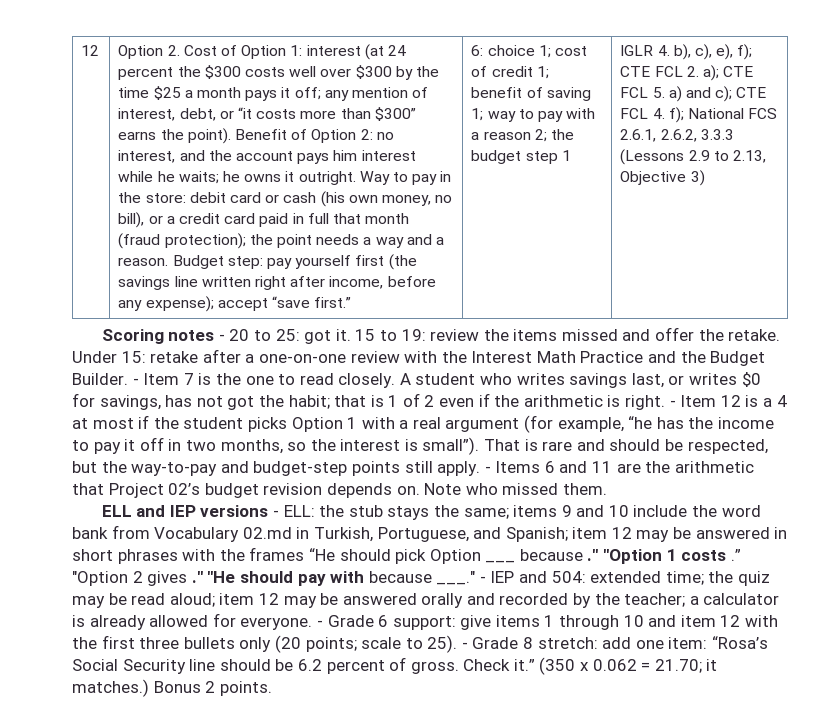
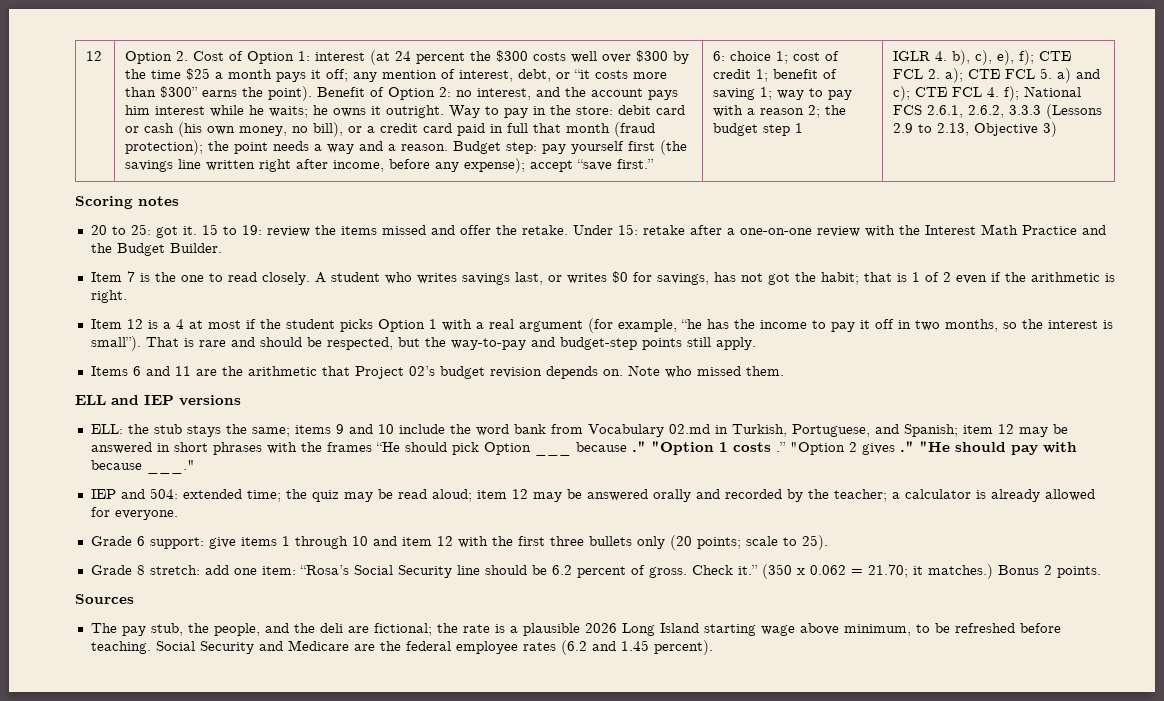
- Scoring notes - 20 to 25: got it.
+ Scoring notes
+ 20 to 25: got it.
- Under 15: retake after a one-on-one review with the Interest Math Practice and the Budget Builder. - Item 7 is the one to read closely.
+ Under 15: retake after a one-on-one review with the Interest Math Practice and the Budget Builder.
+ Item 7 is the one to read closely.
- that is 1 of 2 even if the arithmetic is right. - Item 12 is a 4 at most if the student picks Option 1 with a real argument (for example, “he has the income to pay it off in two months, so the interest is small”).
+ that is 1 of 2 even if the arithmetic is right.
+ Item 12 is a 4 at most if the student picks Option 1 with a real argument (for example, “he has the income to pay it off in two months, so the interest is small”).
- That is rare and should be respected, but the way-to-pay and budget-step points still apply. - Items 6 and 11 are the arithmetic that Project 02’s budget revision depends on.
+ That is rare and should be respected, but the way-to-pay and budget-step points still apply.
+ Items 6 and 11 are the arithmetic that Project 02’s budget revision depends on.
- ELL and IEP versions - ELL: the stub stays the same; items 9 and 10 include the word bank from Vocabulary 02.md in Turkish, Portuguese, and Spanish; item 12 may be answered in short phrases with the frames “He should pick Option ___ because ."
+ ELL and IEP versions
+ ELL: the stub stays the same; items 9 and 10 include the word bank from Vocabulary 02.md in Turkish, Portuguese, and Spanish; item 12 may be answered in short phrases with the frames “He should pick Option ___ because ."
- "He should pay with because ___." - IEP and 504:
+ "He should pay with because ___."
+ IEP and 504:
- a calculator is already allowed for everyone. - Grade 6 support:
+ a calculator is already allowed for everyone.
+ Grade 6 support:
- scale to 25). - Grade 8 stretch:
+ scale to 25).
+ Grade 8 stretch:
+ Sources
+ The pay stub, the people, and the deli are fictional; the rate is a plausible 2026 Long Island starting wage above minimum, to be refreshed before teaching. Social Security and Medicare are the federal employee rates (6.2 and 1.45 percent).

